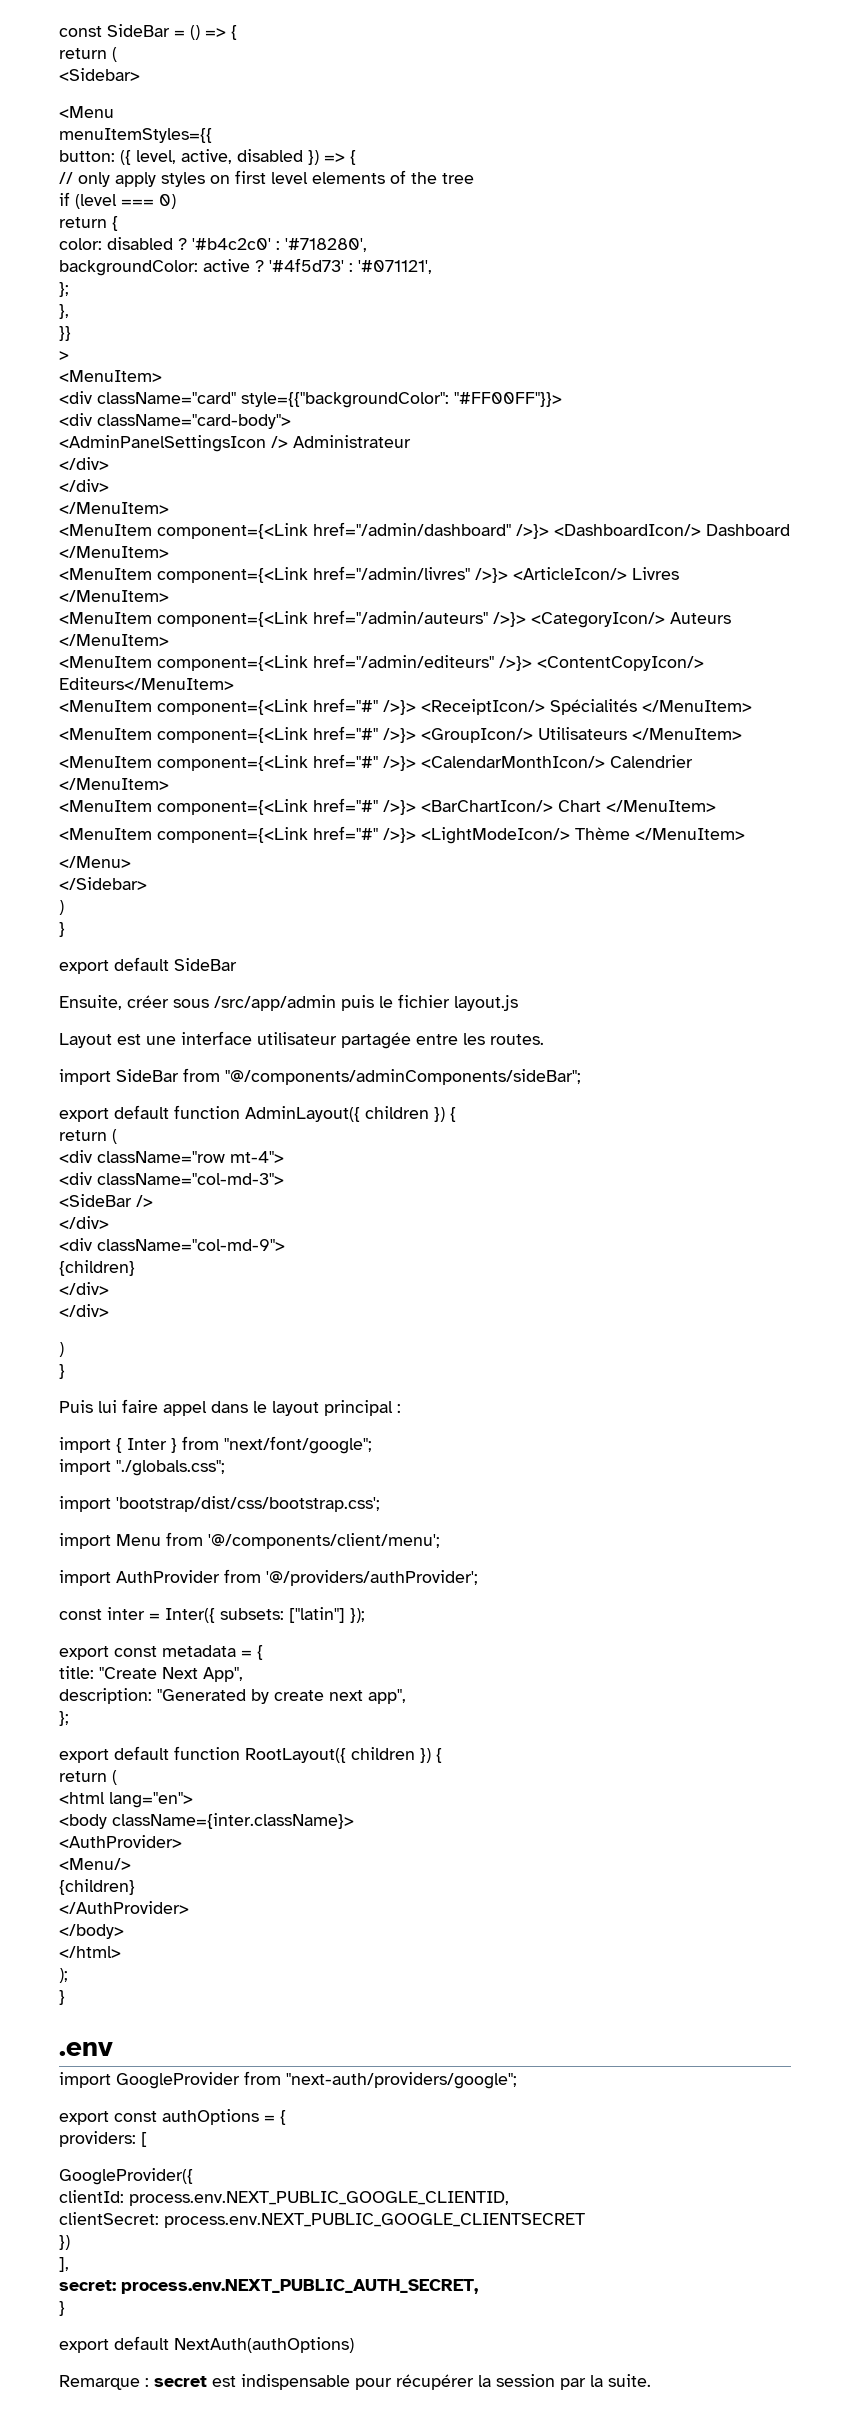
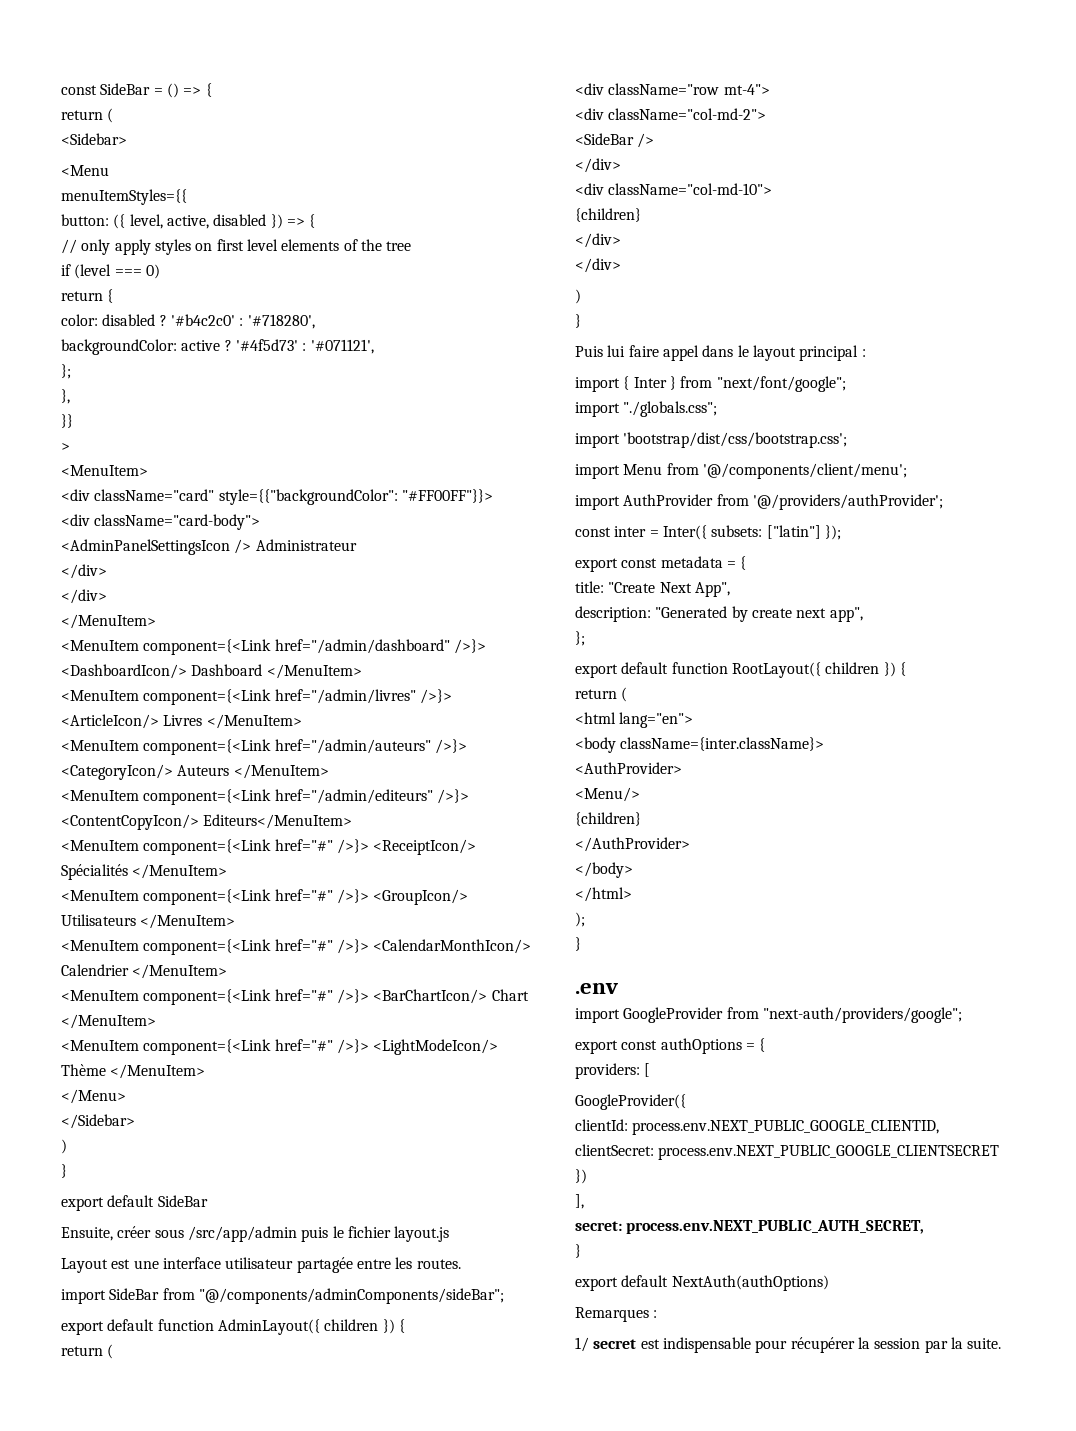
- <div className="col-md-3">
+ <div className="col-md-2">
- <div className="col-md-9">
+ <div className="col-md-10">
- Remarque : secret est indispensable pour récupérer la session par la suite.
+ Remarques :
+ 1/ secret est indispensable pour récupérer la session par la suite.

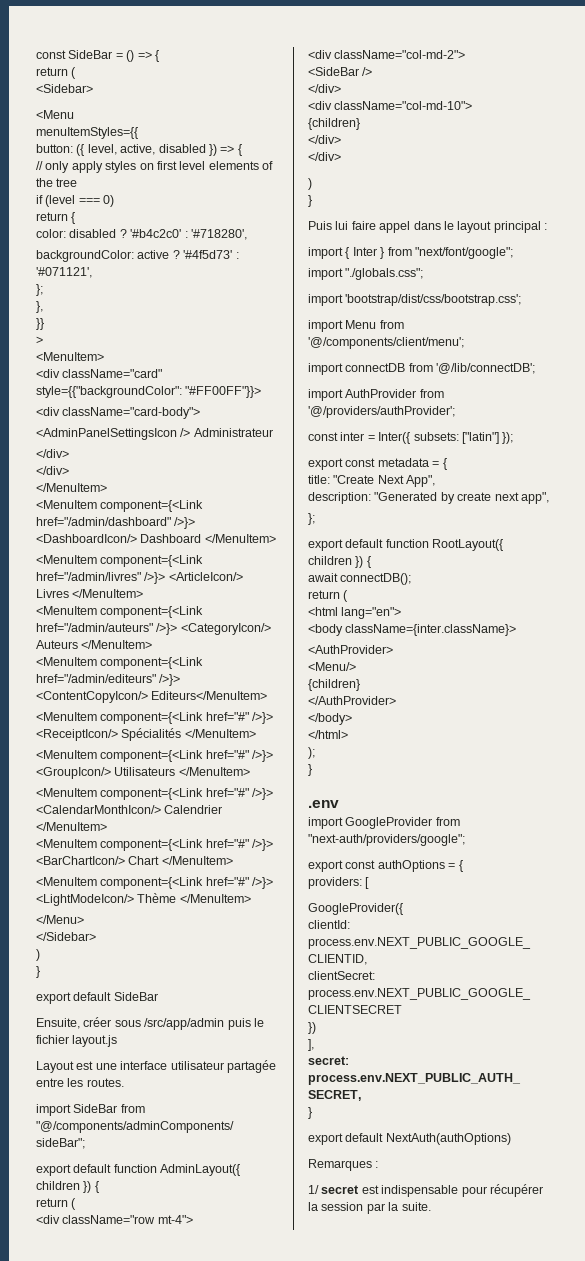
+ import connectDB from '@/lib/connectDB';
+ await connectDB();

